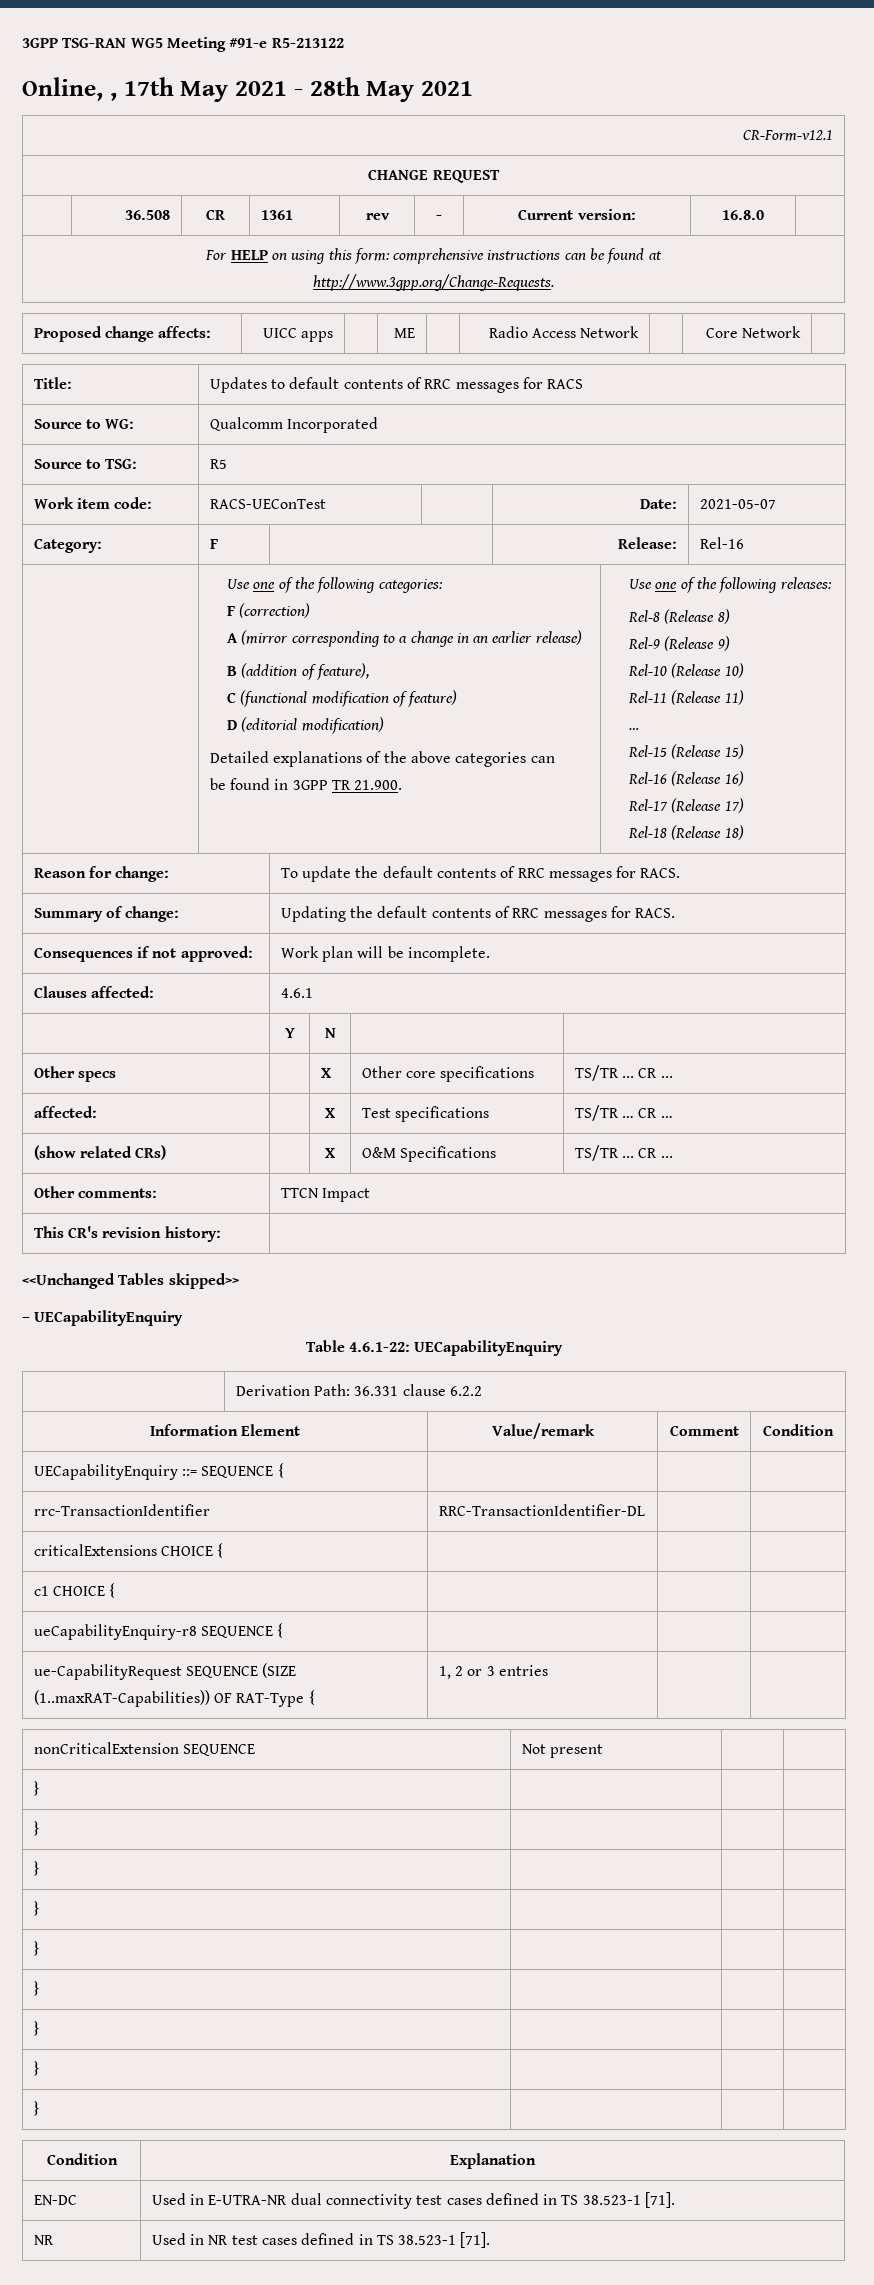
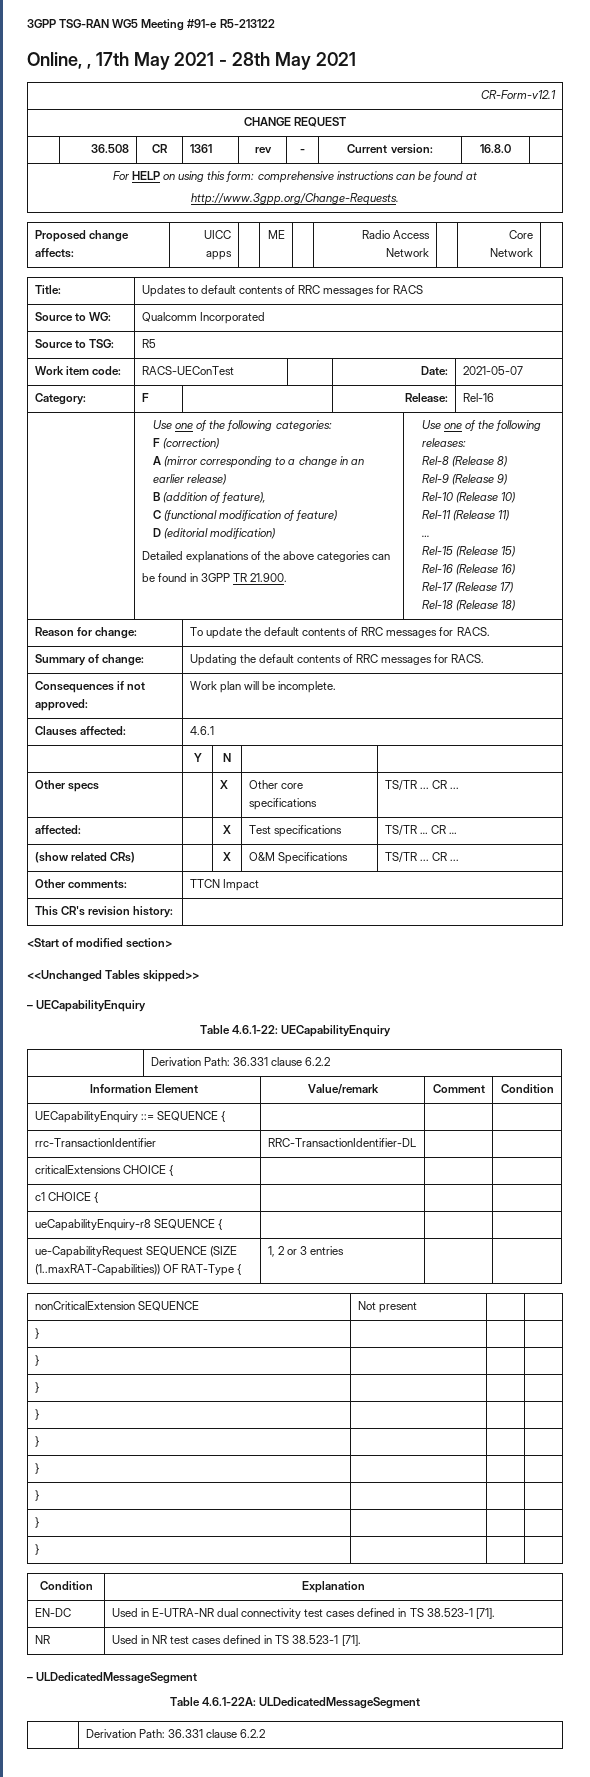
+ <Start of modified section>
+ – ULDedicatedMessageSegment
+ Table 4.6.1-22A: ULDedicatedMessageSegment
+ | Derivation Path: 36.331 clause 6.2.2

